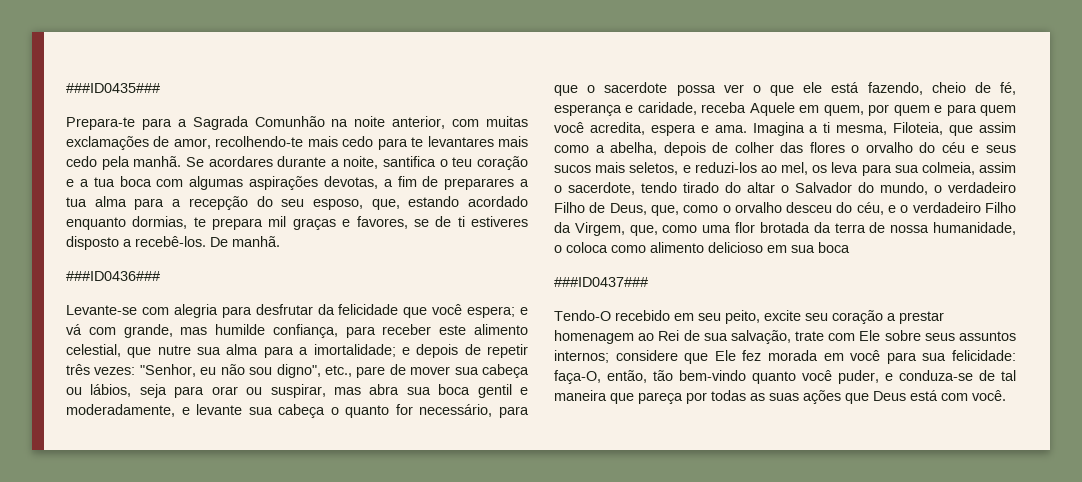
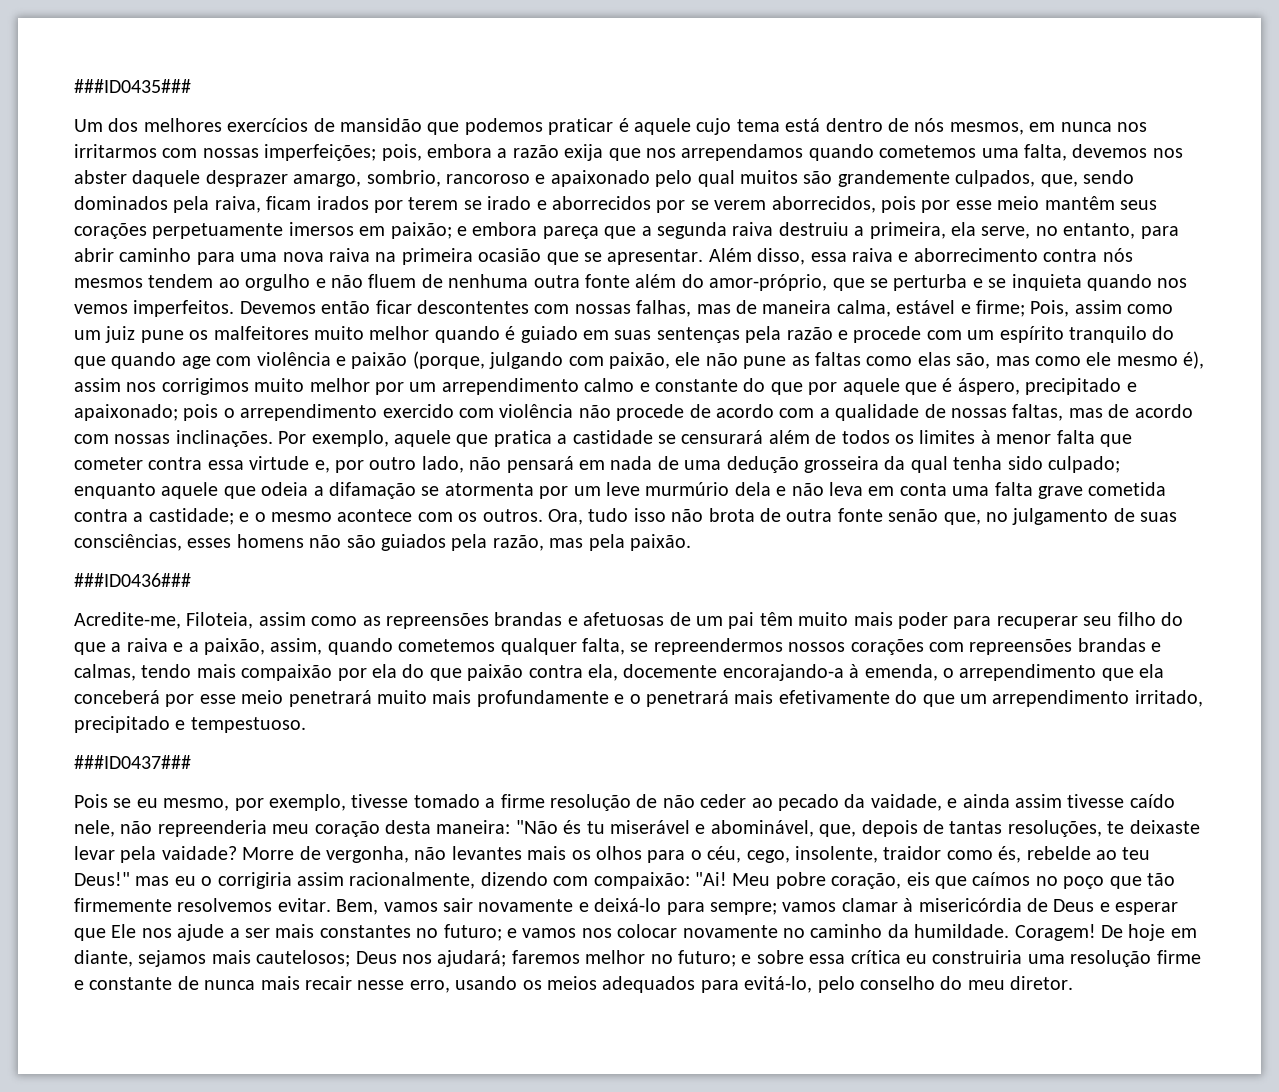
- Prepara-te para a Sagrada Comunhão na noite anterior, com muitas exclamações de amor, recolhendo-te mais cedo para te levantares mais cedo pela manhã. Se acordares durante a noite, santifica o teu coração e a tua boca com algumas aspirações devotas, a fim de preparares a tua alma para a recepção do seu esposo, que, estando acordado enquanto dormias, te prepara mil graças e favores, se de ti estiveres disposto a recebê-los. De manhã.
+ Um dos melhores exercícios de mansidão que podemos praticar é aquele cujo tema está dentro de nós mesmos, em nunca nos irritarmos com nossas imperfeições; pois, embora a razão exija que nos arrependamos quando cometemos uma falta, devemos nos abster daquele desprazer amargo, sombrio, rancoroso e apaixonado pelo qual muitos são grandemente culpados, que, sendo dominados pela raiva, ficam irados por terem se irado e aborrecidos por se verem aborrecidos, pois por esse meio mantêm seus corações perpetuamente imersos em paixão; e embora pareça que a segunda raiva destruiu a primeira, ela serve, no entanto, para abrir caminho para uma nova raiva na primeira ocasião que se apresentar. Além disso, essa raiva e aborrecimento contra nós mesmos tendem ao orgulho e não fluem de nenhuma outra fonte além do amor-próprio, que se perturba e se inquieta quando nos vemos imperfeitos. Devemos então ficar descontentes com nossas falhas, mas de maneira calma, estável e firme; Pois, assim como um juiz pune os malfeitores muito melhor quando é guiado em suas sentenças pela razão e procede com um espírito tranquilo do que quando age com violência e paixão (porque, julgando com paixão, ele não pune as faltas como elas são, mas como ele mesmo é), assim nos corrigimos muito melhor por um arrependimento calmo e constante do que por aquele que é áspero, precipitado e apaixonado; pois o arrependimento exercido com violência não procede de acordo com a qualidade de nossas faltas, mas de acordo com nossas inclinações. Por exemplo, aquele que pratica a castidade se censurará além de todos os limites à menor falta que cometer contra essa virtude e, por outro lado, não pensará em nada de uma dedução grosseira da qual tenha sido culpado; enquanto aquele que odeia a difamação se atormenta por um leve murmúrio dela e não leva em conta uma falta grave cometida contra a castidade; e o mesmo acontece com os outros. Ora, tudo isso não brota de outra fonte senão que, no julgamento de suas consciências, esses homens não são guiados pela razão, mas pela paixão.
  ###ID0436###
- Levante-se com alegria para desfrutar da felicidade que você espera; e vá com grande, mas humilde confiança, para receber este alimento celestial, que nutre sua alma para a imortalidade; e depois de repetir três vezes: "Senhor, eu não sou digno", etc., pare de mover sua cabeça ou lábios, seja para orar ou suspirar, mas abra sua boca gentil e moderadamente, e levante sua cabeça o quanto for necessário, para que o sacerdote possa ver o que ele está fazendo, cheio de fé, esperança e caridade, receba Aquele em quem, por quem e para quem você acredita, espera e ama. Imagina a ti mesma, Filoteia, que assim como a abelha, depois de colher das flores o orvalho do céu e seus sucos mais seletos, e reduzi-los ao mel, os leva para sua colmeia, assim o sacerdote, tendo tirado do altar o Salvador do mundo, o verdadeiro Filho de Deus, que, como o orvalho desceu do céu, e o verdadeiro Filho da Virgem, que, como uma flor brotada da terra de nossa humanidade, o coloca como alimento delicioso em sua boca
+ Acredite-me, Filoteia, assim como as repreensões brandas e afetuosas de um pai têm muito mais poder para recuperar seu filho do que a raiva e a paixão, assim, quando cometemos qualquer falta, se repreendermos nossos corações com repreensões brandas e calmas, tendo mais compaixão por ela do que paixão contra ela, docemente encorajando-a à emenda, o arrependimento que ela conceberá por esse meio penetrará muito mais profundamente e o penetrará mais efetivamente do que um arrependimento irritado, precipitado e tempestuoso.
  ###ID0437###
- Tendo-O recebido em seu peito, excite seu coração a prestar homenagem ao Rei de sua salvação, trate com Ele sobre seus assuntos internos; considere que Ele fez morada em você para sua felicidade: faça-O, então, tão bem-vindo quanto você puder, e conduza-se de tal maneira que pareça por todas as suas ações que Deus está com você.
+ Pois se eu mesmo, por exemplo, tivesse tomado a firme resolução de não ceder ao pecado da vaidade, e ainda assim tivesse caído nele, não repreenderia meu coração desta maneira: "Não és tu miserável e abominável, que, depois de tantas resoluções, te deixaste levar pela vaidade? Morre de vergonha, não levantes mais os olhos para o céu, cego, insolente, traidor como és, rebelde ao teu Deus!" mas eu o corrigiria assim racionalmente, dizendo com compaixão: "Ai! Meu pobre coração, eis que caímos no poço que tão firmemente resolvemos evitar. Bem, vamos sair novamente e deixá-lo para sempre; vamos clamar à misericórdia de Deus e esperar que Ele nos ajude a ser mais constantes no futuro; e vamos nos colocar novamente no caminho da humildade. Coragem! De hoje em diante, sejamos mais cautelosos; Deus nos ajudará; faremos melhor no futuro; e sobre essa crítica eu construiria uma resolução firme e constante de nunca mais recair nesse erro, usando os meios adequados para evitá-lo, pelo conselho do meu diretor.

